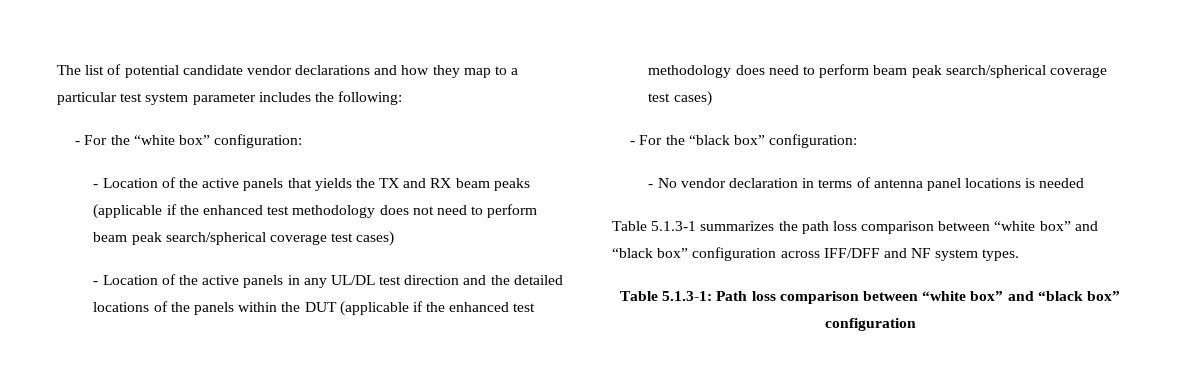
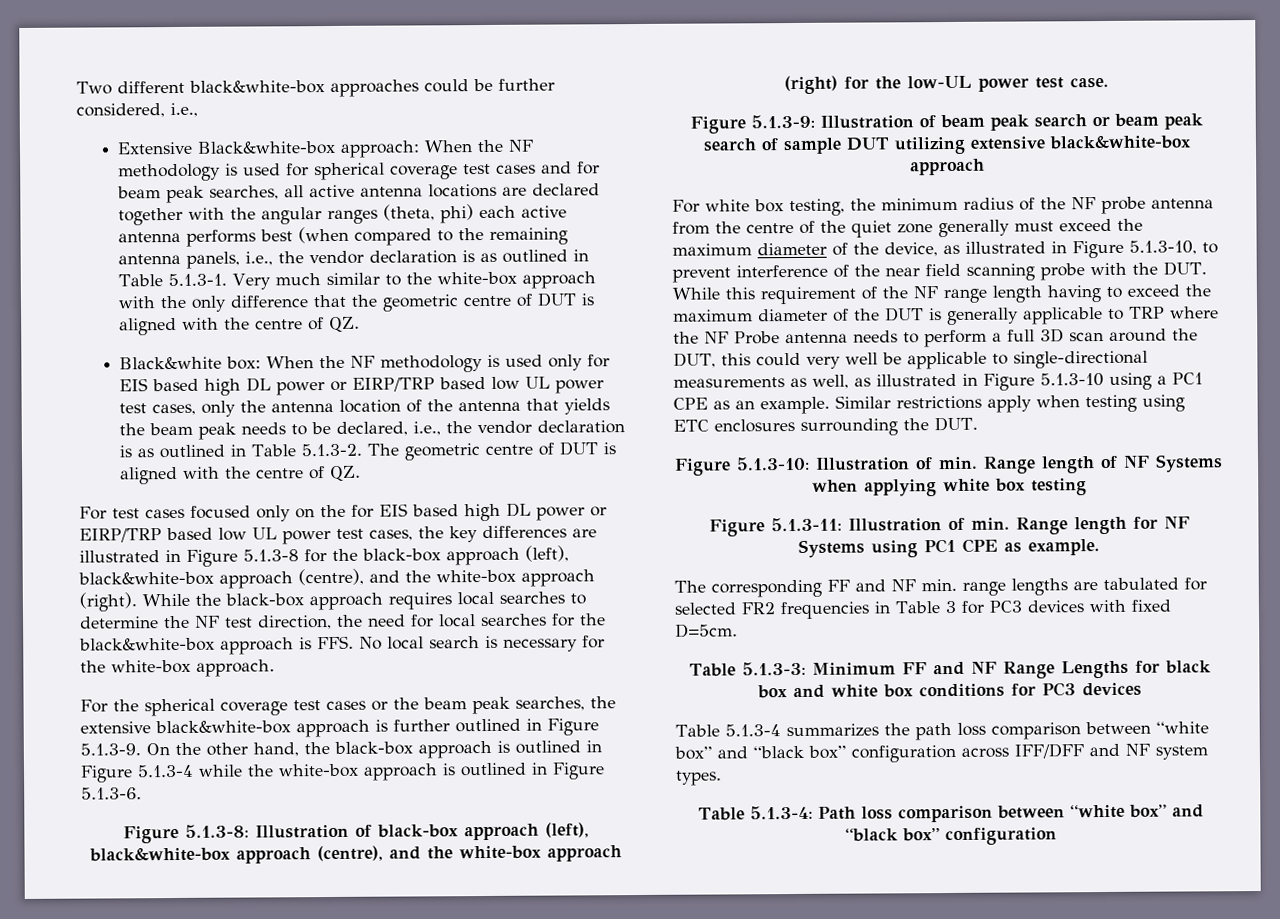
- The list of potential candidate vendor declarations and how they map to a particular test system parameter includes the following:
- - For the “white box” configuration:
- - Location of the active panels that yields the TX and RX beam peaks (applicable if the enhanced test methodology does not need to perform beam peak search/spherical coverage test cases)
- - Location of the active panels in any UL/DL test direction and the detailed locations of the panels within the DUT (applicable if the enhanced test methodology does need to perform beam peak search/spherical coverage test cases)
- - For the “black box” configuration:
- - No vendor declaration in terms of antenna panel locations is needed
- Table 5.1.3-1 summarizes the path loss comparison between “white box” and “black box” configuration across IFF/DFF and NF system types.
+ Two different black&white-box approaches could be further considered, i.e.,
+ Extensive Black&white-box approach: When the NF methodology is used for spherical coverage test cases and for beam peak searches, all active antenna locations are declared together with the angular ranges (theta, phi) each active antenna performs best (when compared to the remaining antenna panels, i.e., the vendor declaration is as outlined in Table 5.1.3-1. Very much similar to the white-box approach with the only difference that the geometric centre of DUT is aligned with the centre of QZ.
+ Black&white box: When the NF methodology is used only for EIS based high DL power or EIRP/TRP based low UL power test cases, only the antenna location of the antenna that yields the beam peak needs to be declared, i.e., the vendor declaration is as outlined in Table 5.1.3-2. The geometric centre of DUT is aligned with the centre of QZ.
+ For test cases focused only on the for EIS based high DL power or EIRP/TRP based low UL power test cases, the key differences are illustrated in Figure 5.1.3-8 for the black-box approach (left), black&white-box approach (centre), and the white-box approach (right). While the black-box approach requires local searches to determine the NF test direction, the need for local searches for the black&white-box approach is FFS. No local search is necessary for the white-box approach.
+ For the spherical coverage test cases or the beam peak searches, the extensive black&white-box approach is further outlined in Figure 5.1.3-9. On the other hand, the black-box approach is outlined in Figure 5.1.3-4 while the white-box approach is outlined in Figure 5.1.3-6.
+ Figure 5.1.3-8: Illustration of black-box approach (left), black&white-box approach (centre), and the white-box approach (right) for the low-UL power test case.
+ Figure 5.1.3-9: Illustration of beam peak search or beam peak search of sample DUT utilizing extensive black&white-box approach
+ For white box testing, the minimum radius of the NF probe antenna from the centre of the quiet zone generally must exceed the maximum diameter of the device, as illustrated in Figure 5.1.3-10, to prevent interference of the near field scanning probe with the DUT. While this requirement of the NF range length having to exceed the maximum diameter of the DUT is generally applicable to TRP where the NF Probe antenna needs to perform a full 3D scan around the DUT, this could very well be applicable to single-directional measurements as well, as illustrated in Figure 5.1.3-10 using a PC1 CPE as an example. Similar restrictions apply when testing using ETC enclosures surrounding the DUT.
+ Figure 5.1.3-10: Illustration of min. Range length of NF Systems when applying white box testing
+ Figure 5.1.3-11: Illustration of min. Range length for NF Systems using PC1 CPE as example.
+ The corresponding FF and NF min. range lengths are tabulated for selected FR2 frequencies in Table 3 for PC3 devices with fixed D=5cm.
+ Table 5.1.3-3: Minimum FF and NF Range Lengths for black box and white box conditions for PC3 devices
+ Table 5.1.3-4 summarizes the path loss comparison between “white box” and “black box” configuration across IFF/DFF and NF system types.
- Table 5.1.3-1: Path loss comparison between “white box” and “black box” configuration
+ Table 5.1.3-4: Path loss comparison between “white box” and “black box” configuration

